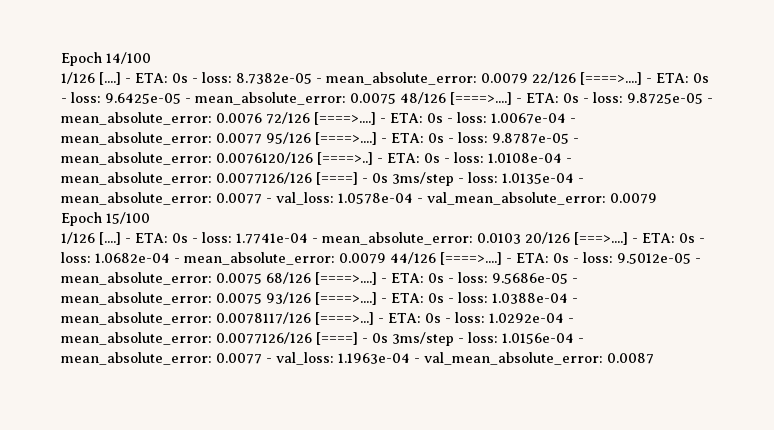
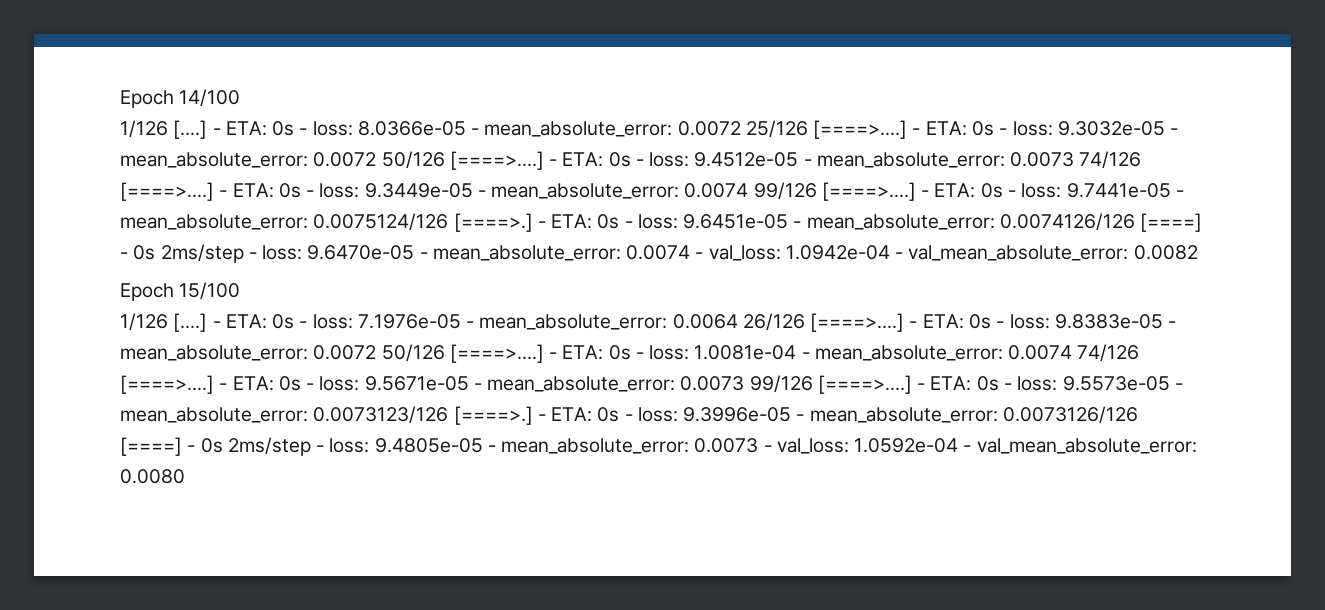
- - ETA: 0s - loss: 8.7382e-05 - mean_absolute_error: 0.0079 22/126 [====>....] - ETA: 0s - loss: 9.6425e-05 - mean_absolute_error: 0.0075 48/126 [====>....] - ETA: 0s - loss: 9.8725e-05 - mean_absolute_error: 0.0076 72/126 [====>....] - ETA: 0s - loss: 1.0067e-04 - mean_absolute_error: 0.0077 95/126 [====>....] - ETA: 0s - loss: 9.8787e-05 - mean_absolute_error: 0.0076120/126 [====>..] - ETA: 0s - loss: 1.0108e-04 - mean_absolute_error: 0.0077126/126 [====] - 0s 3ms/step - loss: 1.0135e-04 - mean_absolute_error: 0.0077 - val_loss: 1.0578e-04 - val_mean_absolute_error: 0.0079
+ - ETA: 0s - loss: 8.0366e-05 - mean_absolute_error: 0.0072 25/126 [====>....] - ETA: 0s - loss: 9.3032e-05 - mean_absolute_error: 0.0072 50/126 [====>....] - ETA: 0s - loss: 9.4512e-05 - mean_absolute_error: 0.0073 74/126 [====>....] - ETA: 0s - loss: 9.3449e-05 - mean_absolute_error: 0.0074 99/126 [====>....] - ETA: 0s - loss: 9.7441e-05 - mean_absolute_error: 0.0075124/126 [====>.] - ETA: 0s - loss: 9.6451e-05 - mean_absolute_error: 0.0074126/126 [====] - 0s 2ms/step - loss: 9.6470e-05 - mean_absolute_error: 0.0074 - val_loss: 1.0942e-04 - val_mean_absolute_error: 0.0082
- - ETA: 0s - loss: 1.7741e-04 - mean_absolute_error: 0.0103 20/126 [===>....] - ETA: 0s - loss: 1.0682e-04 - mean_absolute_error: 0.0079 44/126 [====>....] - ETA: 0s - loss: 9.5012e-05 - mean_absolute_error: 0.0075 68/126 [====>....] - ETA: 0s - loss: 9.5686e-05 - mean_absolute_error: 0.0075 93/126 [====>....] - ETA: 0s - loss: 1.0388e-04 - mean_absolute_error: 0.0078117/126 [====>...] - ETA: 0s - loss: 1.0292e-04 - mean_absolute_error: 0.0077126/126 [====] - 0s 3ms/step - loss: 1.0156e-04 - mean_absolute_error: 0.0077 - val_loss: 1.1963e-04 - val_mean_absolute_error: 0.0087
+ - ETA: 0s - loss: 7.1976e-05 - mean_absolute_error: 0.0064 26/126 [====>....] - ETA: 0s - loss: 9.8383e-05 - mean_absolute_error: 0.0072 50/126 [====>....] - ETA: 0s - loss: 1.0081e-04 - mean_absolute_error: 0.0074 74/126 [====>....] - ETA: 0s - loss: 9.5671e-05 - mean_absolute_error: 0.0073 99/126 [====>....] - ETA: 0s - loss: 9.5573e-05 - mean_absolute_error: 0.0073123/126 [====>.] - ETA: 0s - loss: 9.3996e-05 - mean_absolute_error: 0.0073126/126 [====] - 0s 2ms/step - loss: 9.4805e-05 - mean_absolute_error: 0.0073 - val_loss: 1.0592e-04 - val_mean_absolute_error: 0.0080

